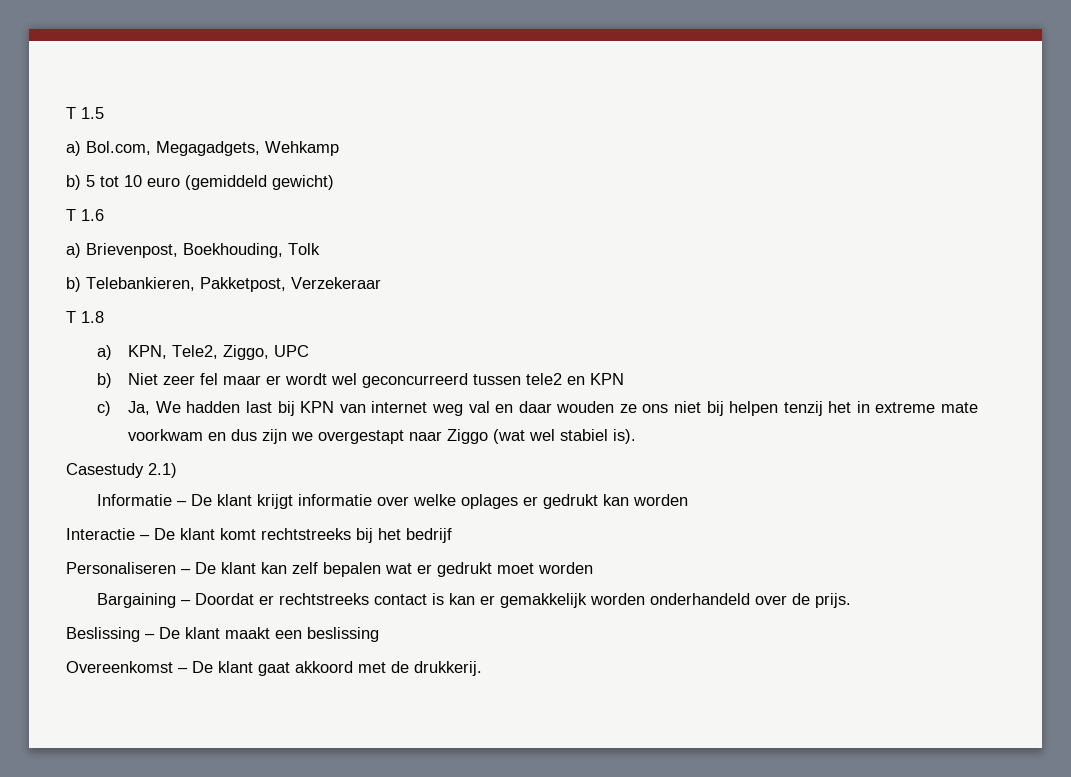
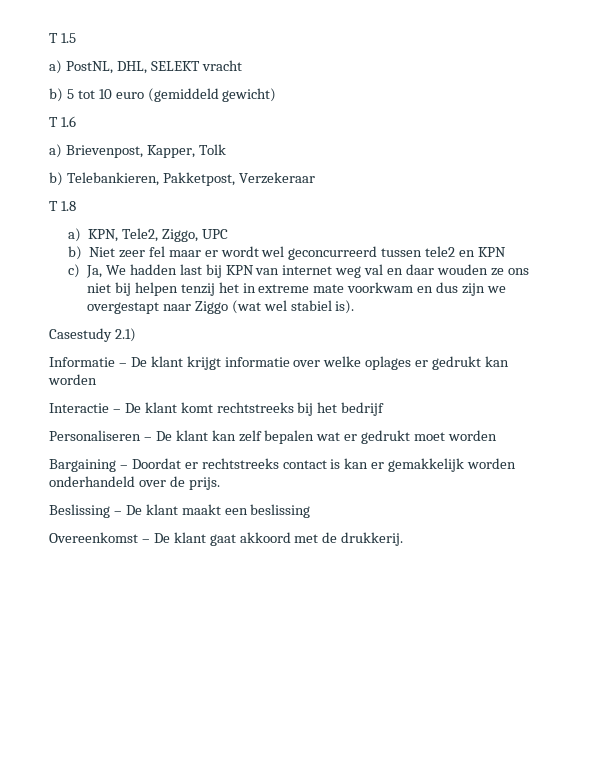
- a) Bol.com, Megagadgets, Wehkamp
+ a) PostNL, DHL, SELEKT vracht
- a) Brievenpost, Boekhouding, Tolk
+ a) Brievenpost, Kapper, Tolk

